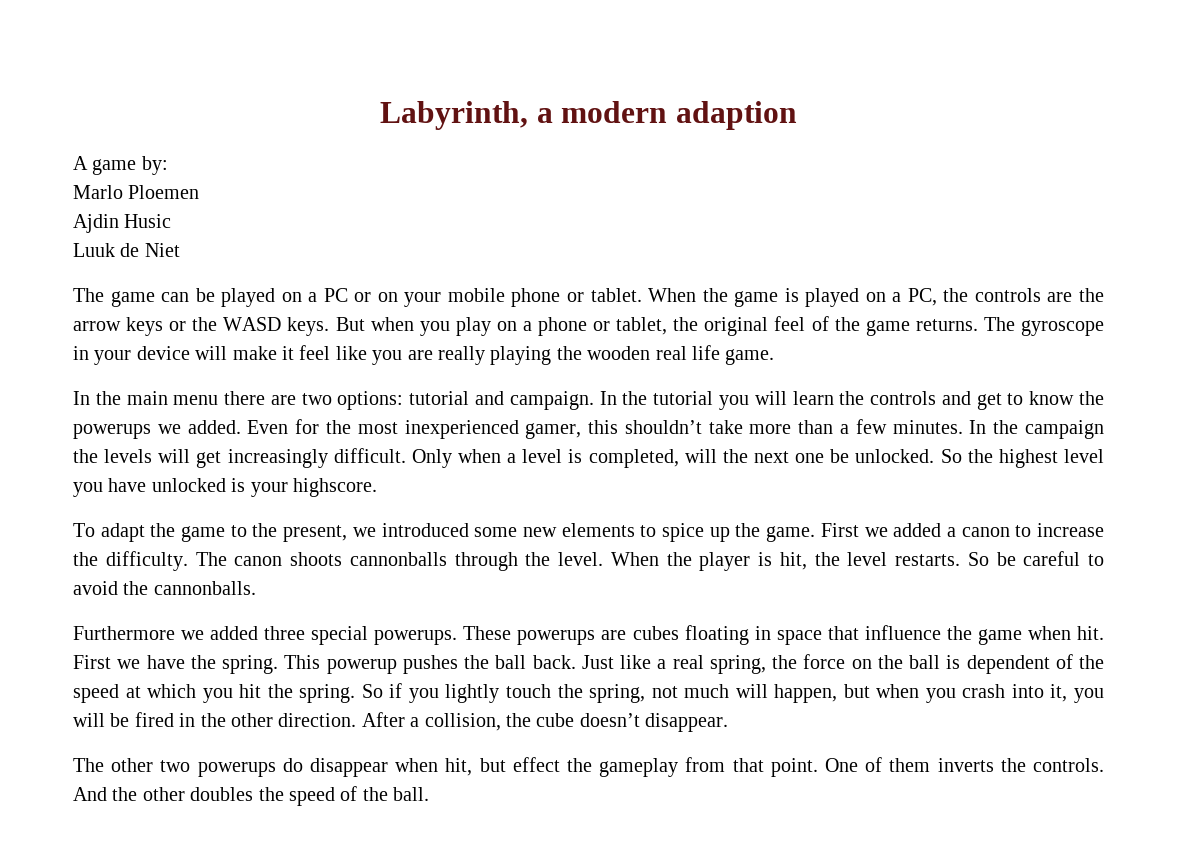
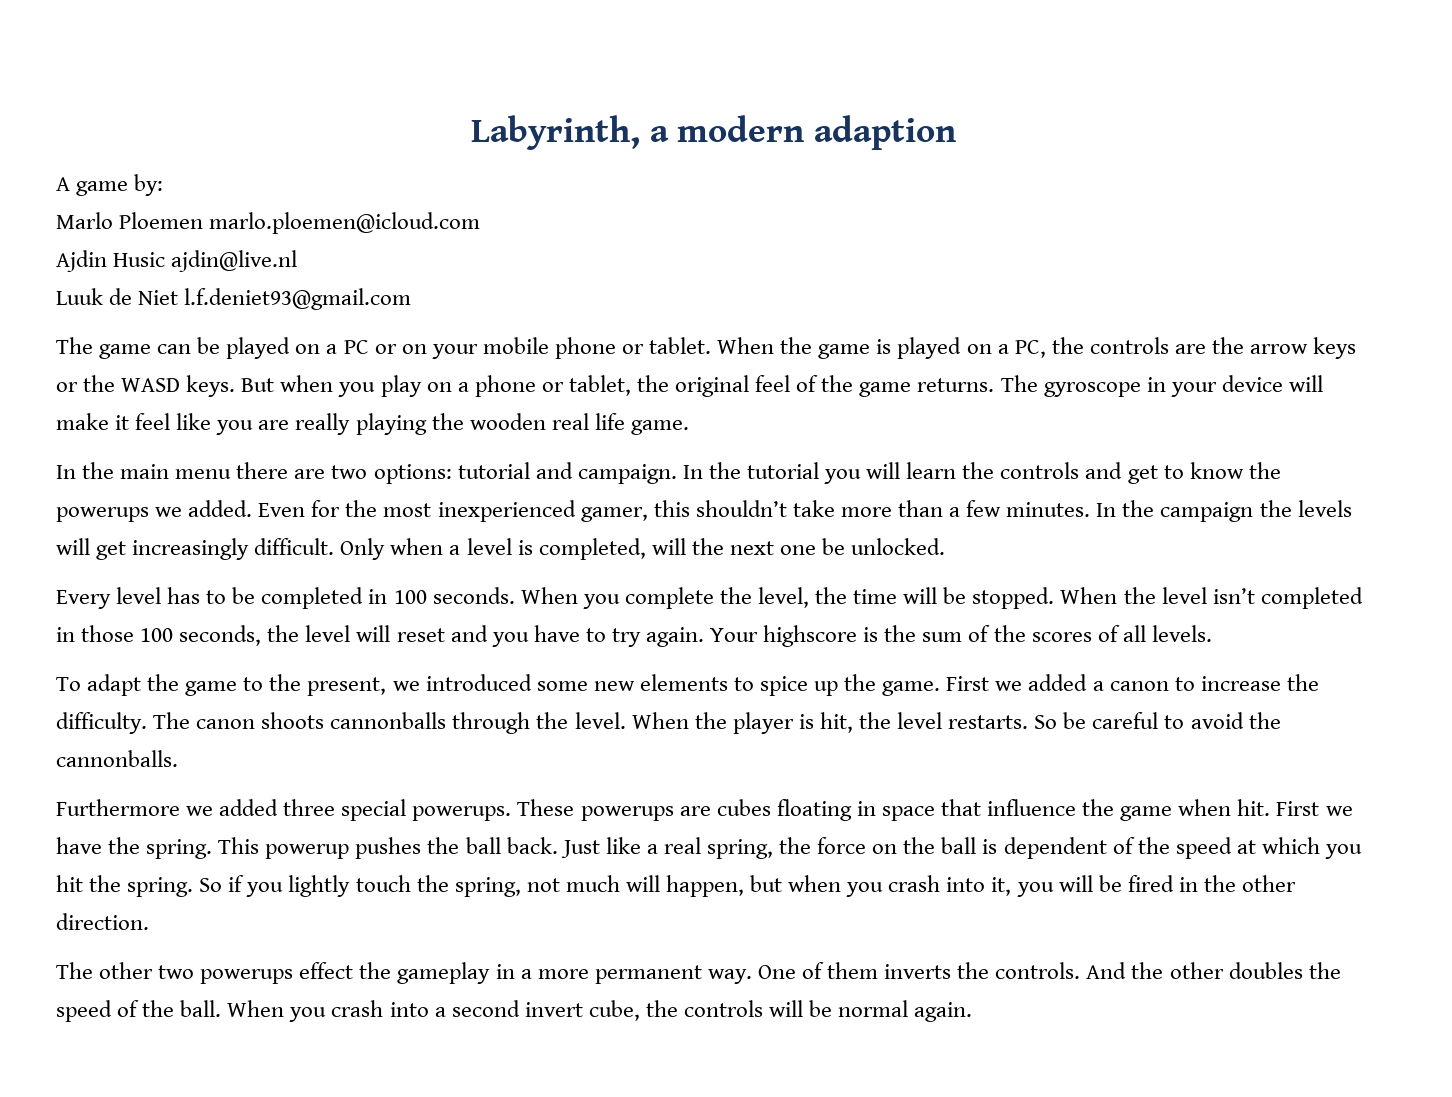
- Marlo Ploemen
+ Marlo Ploemen marlo.ploemen@icloud.com
- Ajdin Husic
+ Ajdin Husic ajdin@live.nl
- Luuk de Niet
+ Luuk de Niet l.f.deniet93@gmail.com
- Only when a level is completed, will the next one be unlocked. So the highest level you have unlocked is your highscore.
+ Only when a level is completed, will the next one be unlocked.
+ Every level has to be completed in 100 seconds. When you complete the level, the time will be stopped. When the level isn’t completed in those 100 seconds, the level will reset and you have to try again. Your highscore is the sum of the scores of all levels.
- So if you lightly touch the spring, not much will happen, but when you crash into it, you will be fired in the other direction. After a collision, the cube doesn’t disappear.
- The other two powerups do disappear when hit, but effect the gameplay from that point.
+ So if you lightly touch the spring, not much will happen, but when you crash into it, you will be fired in the other direction.
+ The other two powerups effect the gameplay in a more permanent way.
+ When you crash into a second invert cube, the controls will be normal again.

